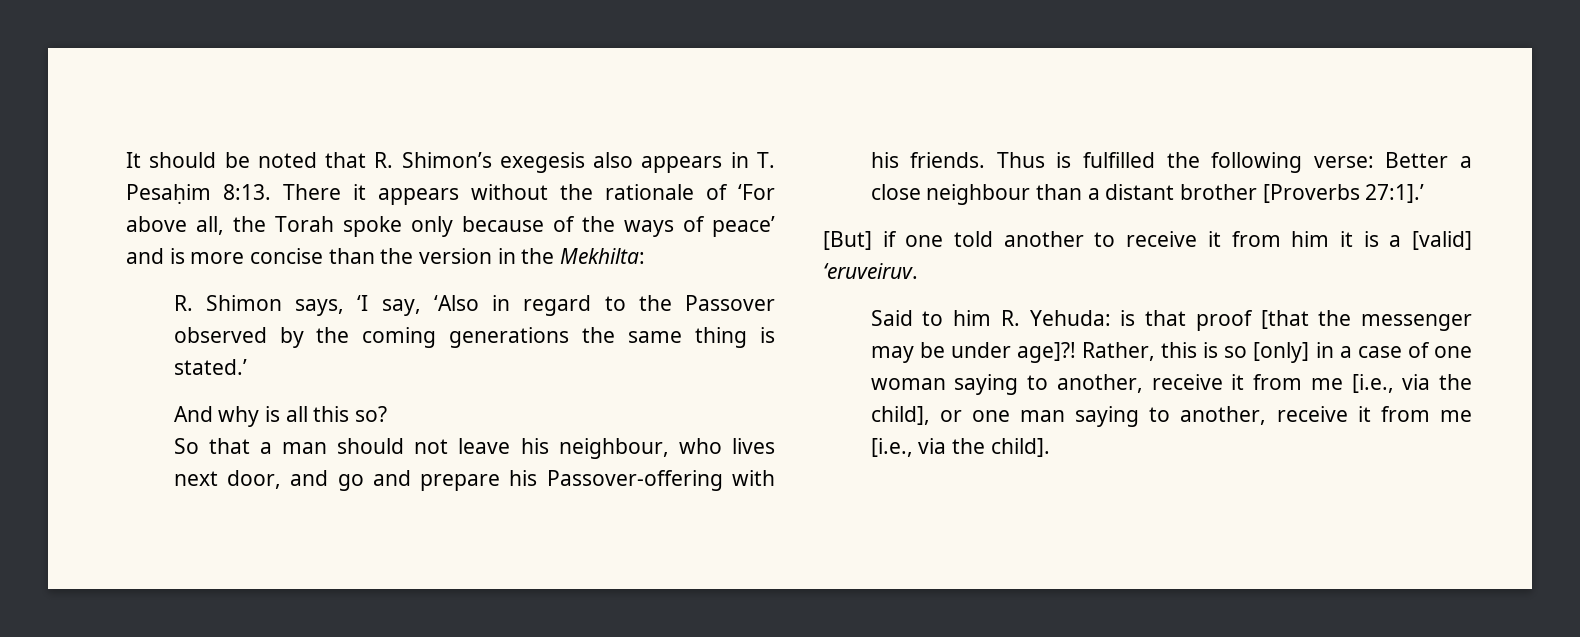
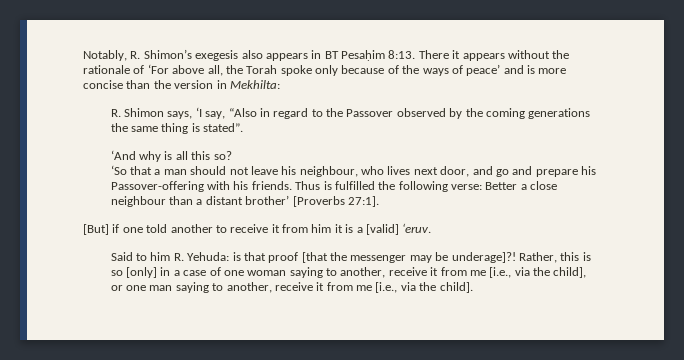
- It should be noted that R. Shimon’s exegesis also appears in T. Pesaḥim 8:13.
+ Notably, R. Shimon’s exegesis also appears in BT Pesaḥim 8:13.
- There it appears without the rationale of ‘For above all, the Torah spoke only because of the ways of peace’ and is more concise than the version in the Mekhilta:
+ There it appears without the rationale of ‘For above all, the Torah spoke only because of the ways of peace’ and is more concise than the version in Mekhilta:
- R. Shimon says, ‘I say, ‘Also in regard to the Passover observed by the coming generations the same thing is stated.’
- And why is all this so?
+ R. Shimon says, ‘I say, “Also in regard to the Passover observed by the coming generations the same thing is stated”.
+ ‘And why is all this so?
- So that a man should not leave his neighbour, who lives next door, and go and prepare his Passover-offering with his friends.
+ ‘So that a man should not leave his neighbour, who lives next door, and go and prepare his Passover-offering with his friends.
- Thus is fulfilled the following verse: Better a close neighbour than a distant brother [Proverbs 27:1].’
+ Thus is fulfilled the following verse: Better a close neighbour than a distant brother’ [Proverbs 27:1].
- [But] if one told another to receive it from him it is a [valid] ‘eruveiruv.
+ [But] if one told another to receive it from him it is a [valid] ‘eruv.
- Said to him R. Yehuda: is that proof [that the messenger may be under age]?!
+ Said to him R. Yehuda: is that proof [that the messenger may be underage]?!

